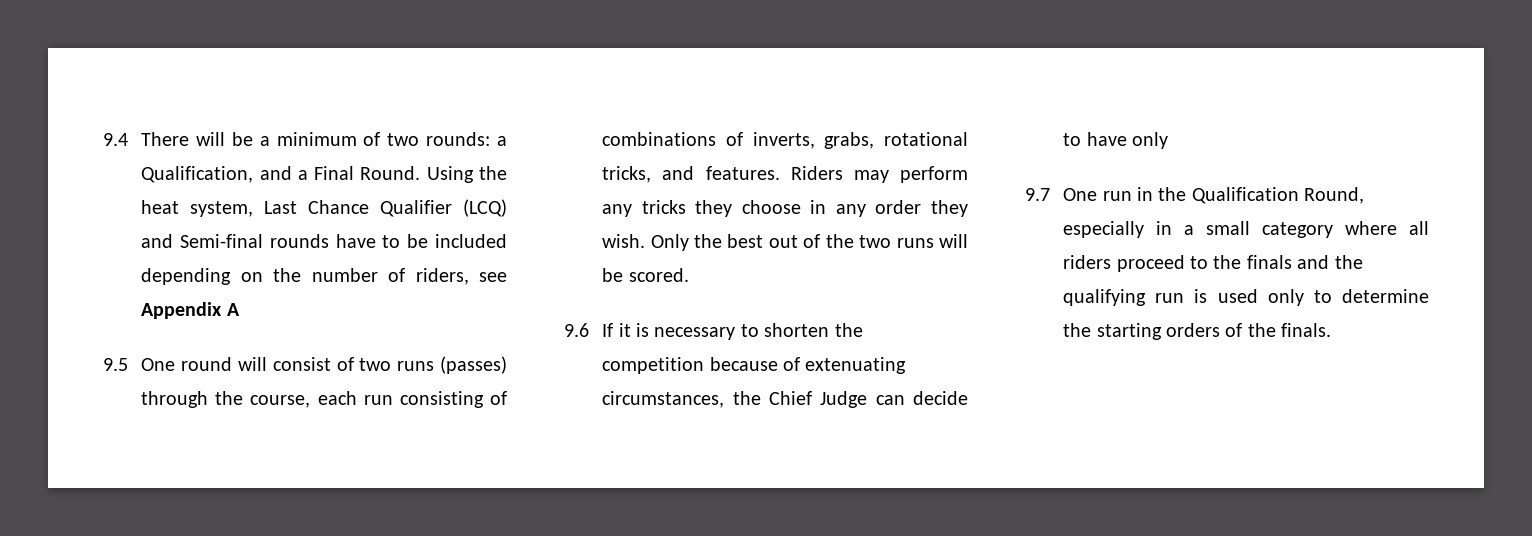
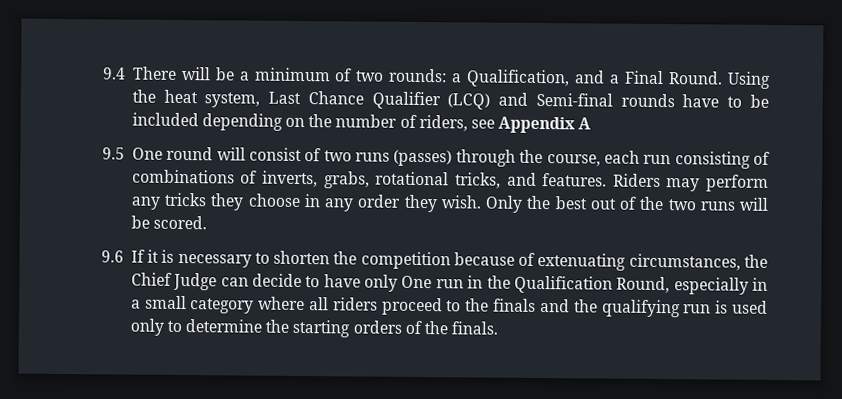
- 9.6 If it is necessary to shorten the competition because of extenuating circumstances, the Chief Judge can decide to have only
- 9.7 One run in the Qualification Round, especially in a small category where all riders proceed to the finals and the qualifying run is used only to determine the starting orders of the finals.
+ 9.6 If it is necessary to shorten the competition because of extenuating circumstances, the Chief Judge can decide to have only One run in the Qualification Round, especially in a small category where all riders proceed to the finals and the qualifying run is used only to determine the starting orders of the finals.

